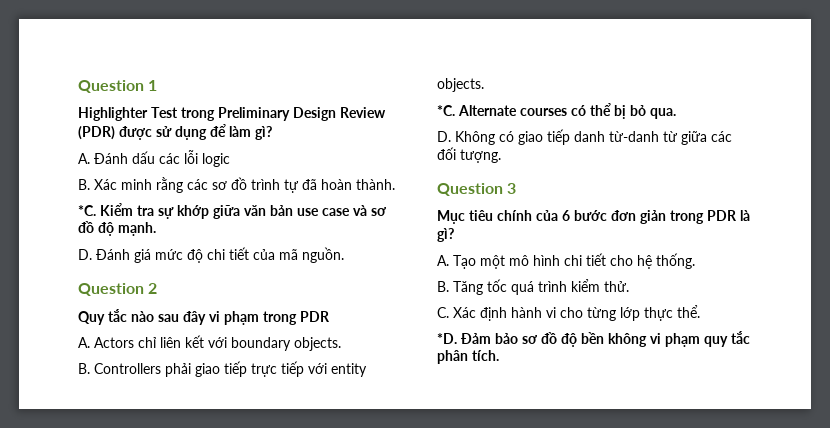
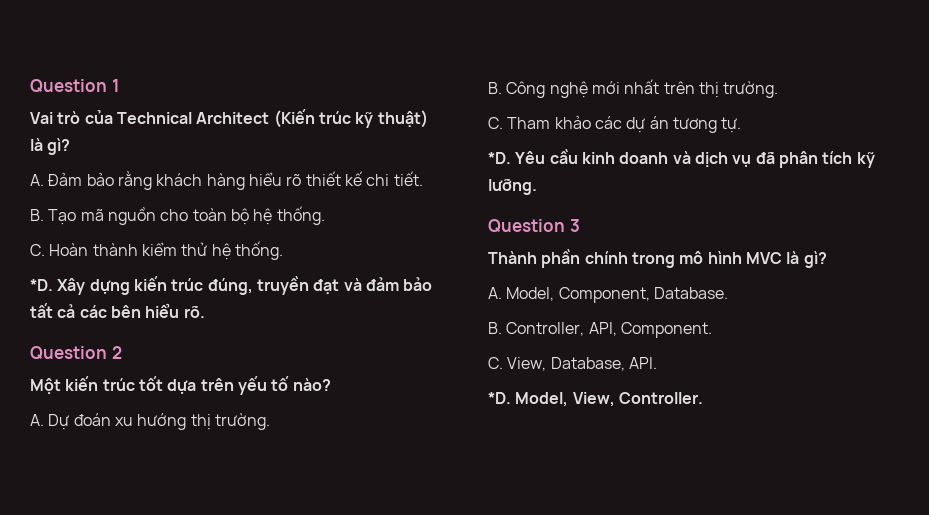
- Highlighter Test trong Preliminary Design Review (PDR) được sử dụng để làm gì?
- A. Đánh dấu các lỗi logic
- B. Xác minh rằng các sơ đồ trình tự đã hoàn thành.
- *C. Kiểm tra sự khớp giữa văn bản use case và sơ đồ độ mạnh.
- D. Đánh giá mức độ chi tiết của mã nguồn.
+ Vai trò của Technical Architect (Kiến trúc kỹ thuật) là gì?
+ A. Đảm bảo rằng khách hàng hiểu rõ thiết kế chi tiết.
+ B. Tạo mã nguồn cho toàn bộ hệ thống.
+ C. Hoàn thành kiểm thử hệ thống.
+ *D. Xây dựng kiến trúc đúng, truyền đạt và đảm bảo tất cả các bên hiểu rõ.
  Question 2
- Quy tắc nào sau đây vi phạm trong PDR
- A. Actors chỉ liên kết với boundary objects.
- B. Controllers phải giao tiếp trực tiếp với entity objects.
- *C. Alternate courses có thể bị bỏ qua.
- D. Không có giao tiếp danh từ-danh từ giữa các đối tượng.
+ Một kiến trúc tốt dựa trên yếu tố nào?
+ A. Dự đoán xu hướng thị trường.
+ B. Công nghệ mới nhất trên thị trường.
+ C. Tham khảo các dự án tương tự.
+ *D. Yêu cầu kinh doanh và dịch vụ đã phân tích kỹ lưỡng.
  Question 3
- Mục tiêu chính của 6 bước đơn giản trong PDR là gì?
- A. Tạo một mô hình chi tiết cho hệ thống.
- B. Tăng tốc quá trình kiểm thử.
- C. Xác định hành vi cho từng lớp thực thể.
- *D. Đảm bảo sơ đồ độ bền không vi phạm quy tắc phân tích.
+ Thành phần chính trong mô hình MVC là gì?
+ A. Model, Component, Database.
+ B. Controller, API, Component.
+ C. View, Database, API.
+ *D. Model, View, Controller.

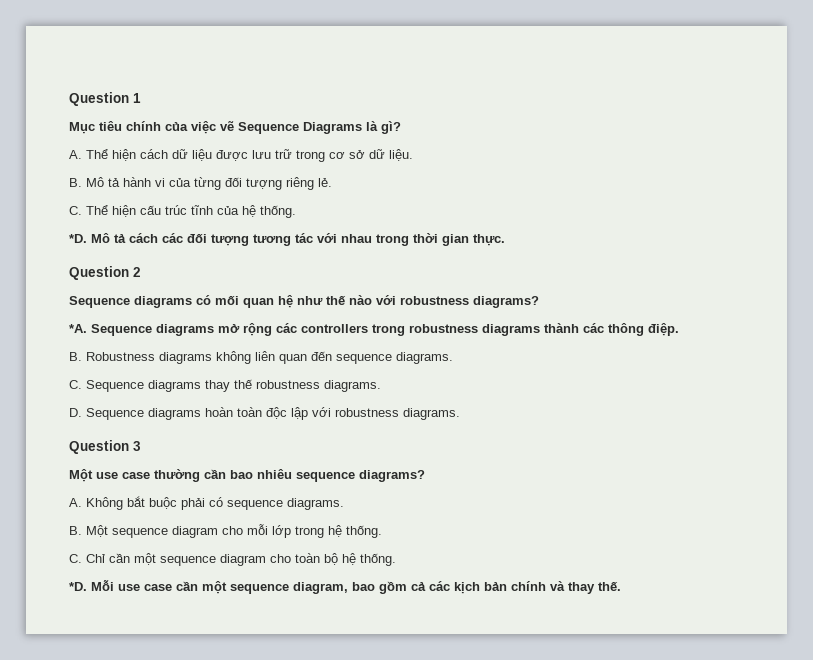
- Vai trò của Technical Architect (Kiến trúc kỹ thuật) là gì?
- A. Đảm bảo rằng khách hàng hiểu rõ thiết kế chi tiết.
- B. Tạo mã nguồn cho toàn bộ hệ thống.
+ Mục tiêu chính của việc vẽ Sequence Diagrams là gì?
+ A. Thể hiện cách dữ liệu được lưu trữ trong cơ sở dữ liệu.
+ B. Mô tả hành vi của từng đối tượng riêng lẻ.
+ C. Thể hiện cấu trúc tĩnh của hệ thống.
+ *D. Mô tả cách các đối tượng tương tác với nhau trong thời gian thực.
+ Question 2
+ Sequence diagrams có mối quan hệ như thế nào với robustness diagrams?
+ *A. Sequence diagrams mở rộng các controllers trong robustness diagrams thành các thông điệp.
+ B. Robustness diagrams không liên quan đến sequence diagrams.
+ C. Sequence diagrams thay thế robustness diagrams.
+ D. Sequence diagrams hoàn toàn độc lập với robustness diagrams.
+ Question 3
+ Một use case thường cần bao nhiêu sequence diagrams?
+ A. Không bắt buộc phải có sequence diagrams.
+ B. Một sequence diagram cho mỗi lớp trong hệ thống.
+ C. Chỉ cần một sequence diagram cho toàn bộ hệ thống.
- C. Hoàn thành kiểm thử hệ thống.
- *D. Xây dựng kiến trúc đúng, truyền đạt và đảm bảo tất cả các bên hiểu rõ.
- Question 2
- Một kiến trúc tốt dựa trên yếu tố nào?
- A. Dự đoán xu hướng thị trường.
- B. Công nghệ mới nhất trên thị trường.
- C. Tham khảo các dự án tương tự.
- *D. Yêu cầu kinh doanh và dịch vụ đã phân tích kỹ lưỡng.
- Question 3
- Thành phần chính trong mô hình MVC là gì?
- A. Model, Component, Database.
- B. Controller, API, Component.
- C. View, Database, API.
- *D. Model, View, Controller.
+ *D. Mỗi use case cần một sequence diagram, bao gồm cả các kịch bản chính và thay thế.

